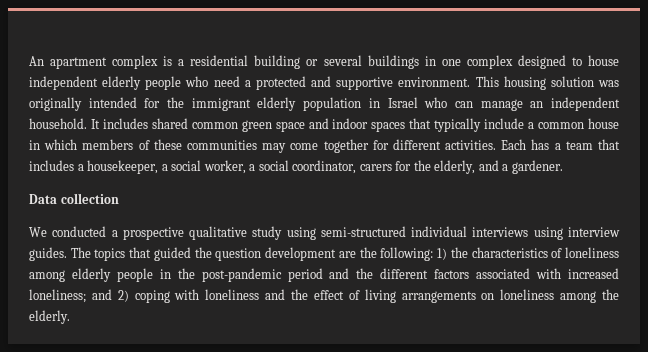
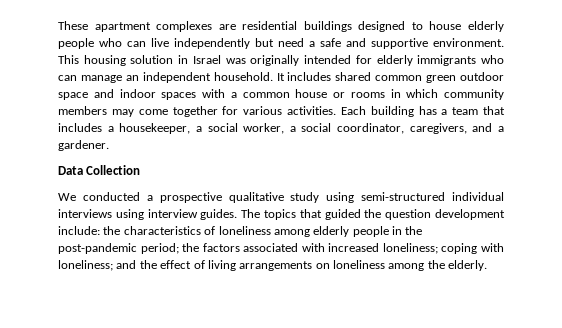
- An apartment complex is a residential building or several buildings in one complex designed to house independent elderly people who need a protected and supportive environment.
+ These apartment complexes are residential buildings designed to house elderly people who can live independently but need a safe and supportive environment.
- This housing solution was originally intended for the immigrant elderly population in Israel who can manage an independent household.
+ This housing solution in Israel was originally intended for elderly immigrants who can manage an independent household.
- It includes shared common green space and indoor spaces that typically include a common house in which members of these communities may come together for different activities.
+ It includes shared common green outdoor space and indoor spaces with a common house or rooms in which community members may come together for various activities.
- Each has a team that includes a housekeeper, a social worker, a social coordinator, carers for the elderly, and a gardener.
+ Each building has a team that includes a housekeeper, a social worker, a social coordinator, caregivers, and a gardener.
- Data collection
+ Data Collection
- The topics that guided the question development are the following: 1) the characteristics of loneliness among elderly people in the post-pandemic period and the different factors associated with increased loneliness; and 2) coping with loneliness and the effect of living arrangements on loneliness among the elderly.
+ The topics that guided the question development include: the characteristics of loneliness among elderly people in the post-pandemic period; the factors associated with increased loneliness; coping with loneliness; and the effect of living arrangements on loneliness among the elderly.

